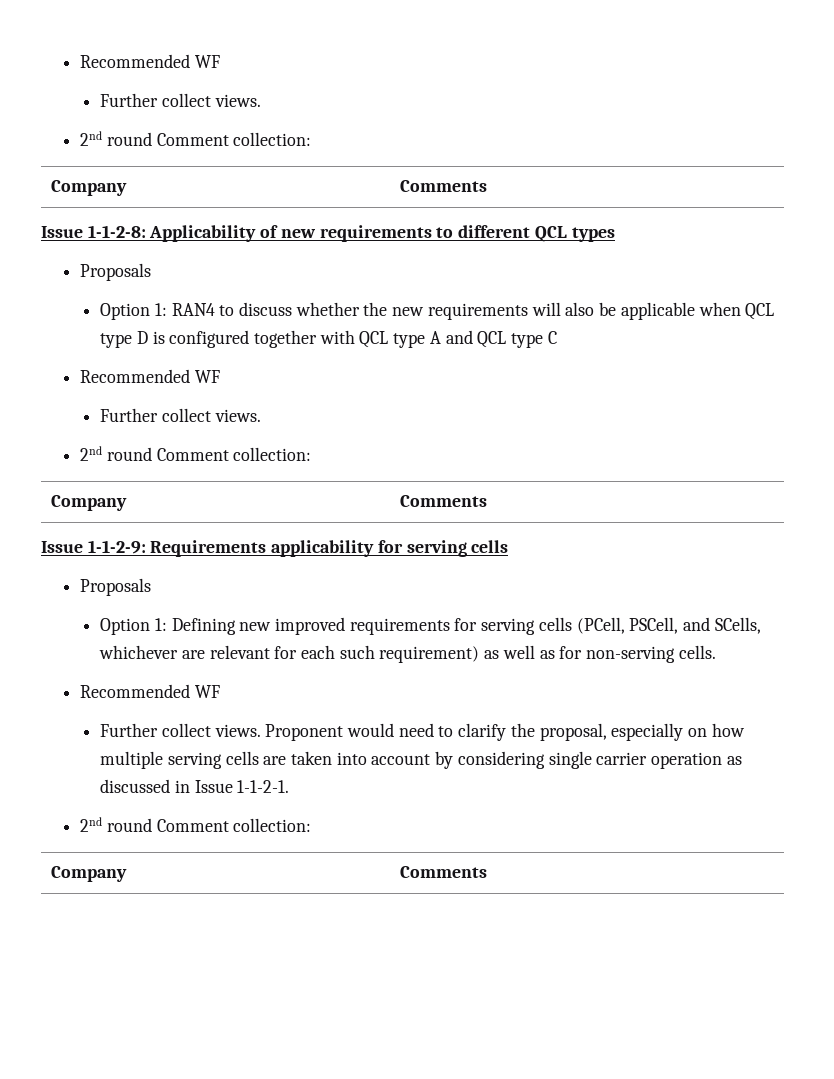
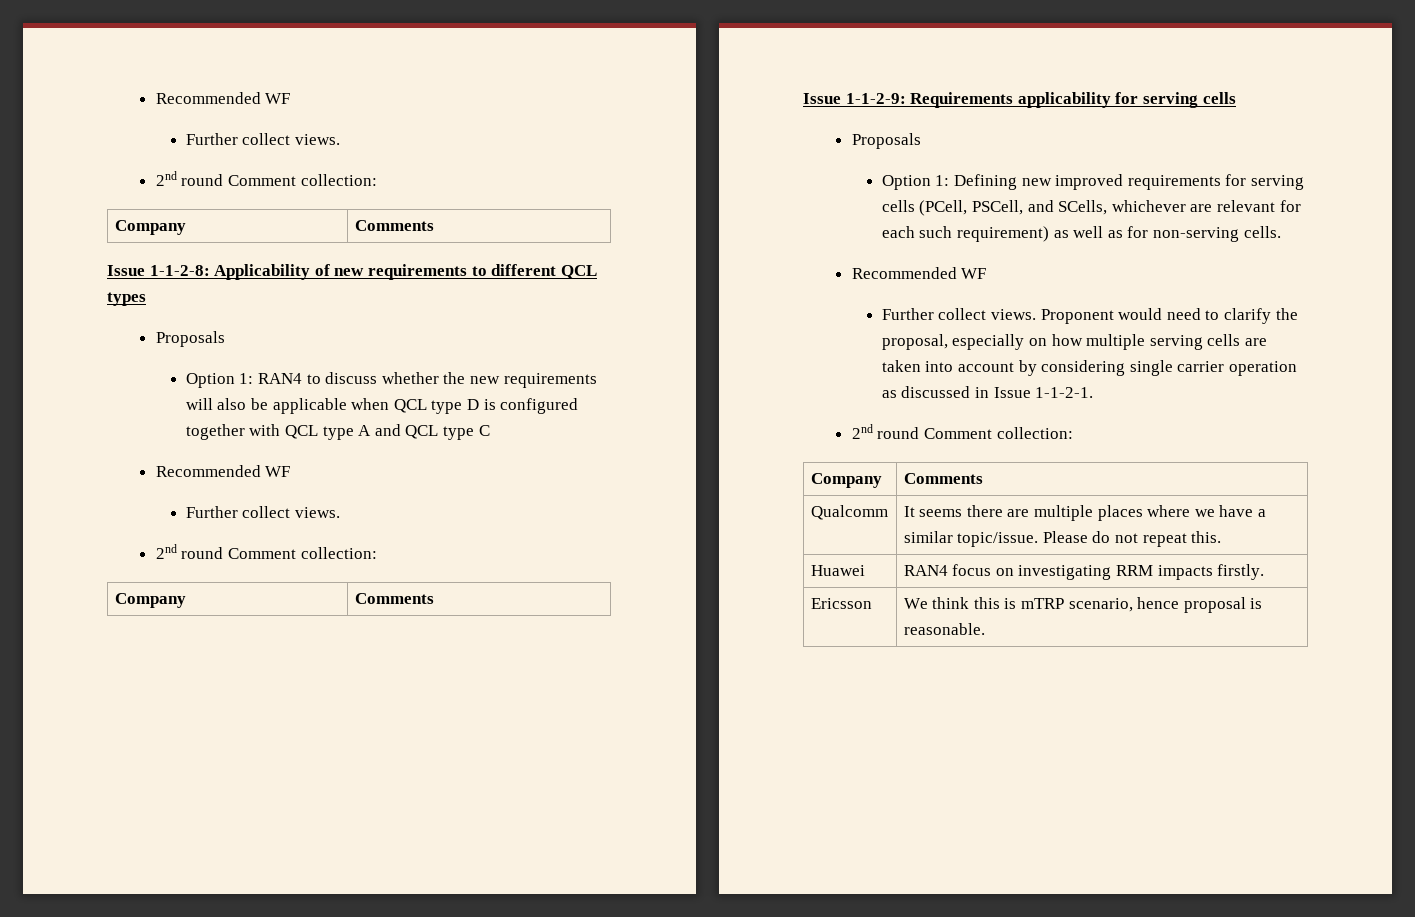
+ Qualcomm | It seems there are multiple places where we have a similar topic/issue. Please do not repeat this.
+ Huawei | RAN4 focus on investigating RRM impacts firstly.
+ Ericsson | We think this is mTRP scenario, hence proposal is reasonable.

